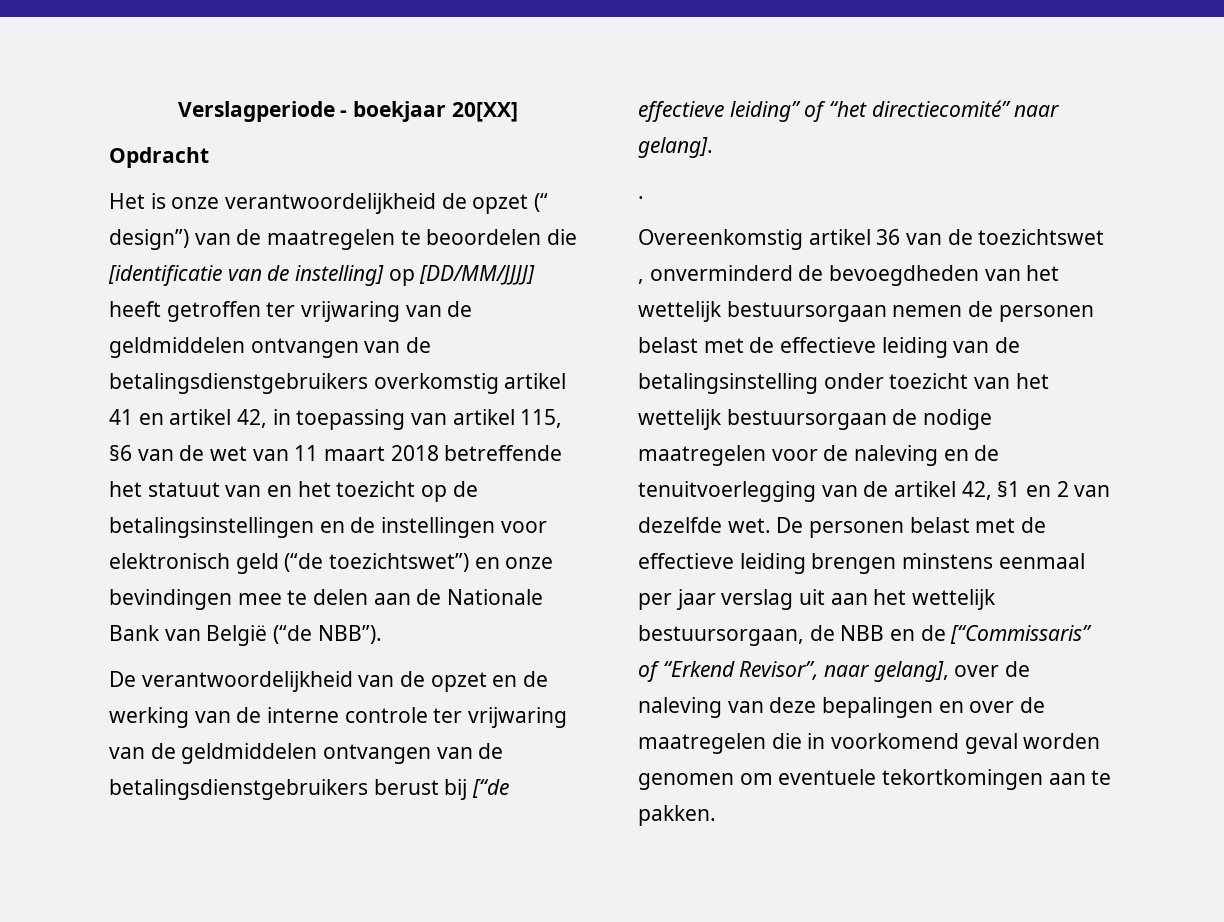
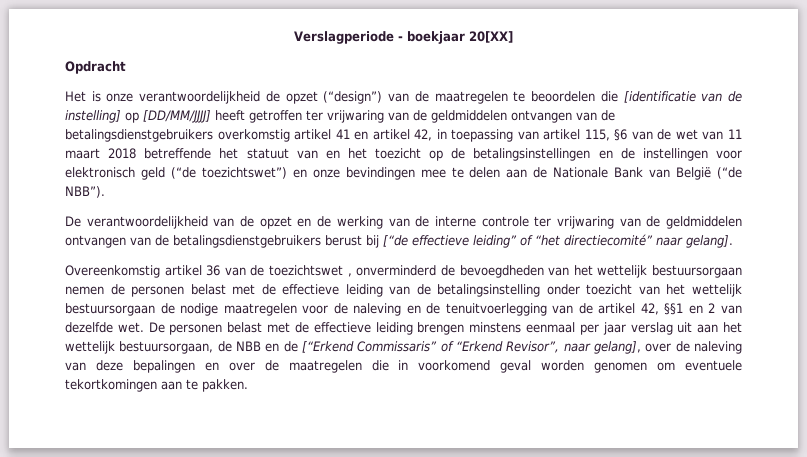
- Het is onze verantwoordelijkheid de opzet (“ design”) van de maatregelen te beoordelen die [identificatie van de instelling] op [DD/MM/JJJJ] heeft getroffen ter vrijwaring van de geldmiddelen ontvangen van de betalingsdienstgebruikers overkomstig artikel 41 en artikel 42, in toepassing van artikel 115, §6 van de wet van 11 maart 2018 betreffende het statuut van en het toezicht op de betalingsinstellingen en de instellingen voor elektronisch geld (“de toezichtswet”) en onze bevindingen mee te delen aan de Nationale Bank van België (“de NBB”).
+ Het is onze verantwoordelijkheid de opzet (“design”) van de maatregelen te beoordelen die [identificatie van de instelling] op [DD/MM/JJJJ] heeft getroffen ter vrijwaring van de geldmiddelen ontvangen van de betalingsdienstgebruikers overkomstig artikel 41 en artikel 42, in toepassing van artikel 115, §6 van de wet van 11 maart 2018 betreffende het statuut van en het toezicht op de betalingsinstellingen en de instellingen voor elektronisch geld (“de toezichtswet”) en onze bevindingen mee te delen aan de Nationale Bank van België (“de NBB”).
- .
- Overeenkomstig artikel 36 van de toezichtswet , onverminderd de bevoegdheden van het wettelijk bestuursorgaan nemen de personen belast met de effectieve leiding van de betalingsinstelling onder toezicht van het wettelijk bestuursorgaan de nodige maatregelen voor de naleving en de tenuitvoerlegging van de artikel 42, §1 en 2 van dezelfde wet.
+ Overeenkomstig artikel 36 van de toezichtswet , onverminderd de bevoegdheden van het wettelijk bestuursorgaan nemen de personen belast met de effectieve leiding van de betalingsinstelling onder toezicht van het wettelijk bestuursorgaan de nodige maatregelen voor de naleving en de tenuitvoerlegging van de artikel 42, §§1 en 2 van dezelfde wet.
- De personen belast met de effectieve leiding brengen minstens eenmaal per jaar verslag uit aan het wettelijk bestuursorgaan, de NBB en de [“Commissaris” of “Erkend Revisor”, naar gelang], over de naleving van deze bepalingen en over de maatregelen die in voorkomend geval worden genomen om eventuele tekortkomingen aan te pakken.
+ De personen belast met de effectieve leiding brengen minstens eenmaal per jaar verslag uit aan het wettelijk bestuursorgaan, de NBB en de [“Erkend Commissaris” of “Erkend Revisor”, naar gelang], over de naleving van deze bepalingen en over de maatregelen die in voorkomend geval worden genomen om eventuele tekortkomingen aan te pakken.

